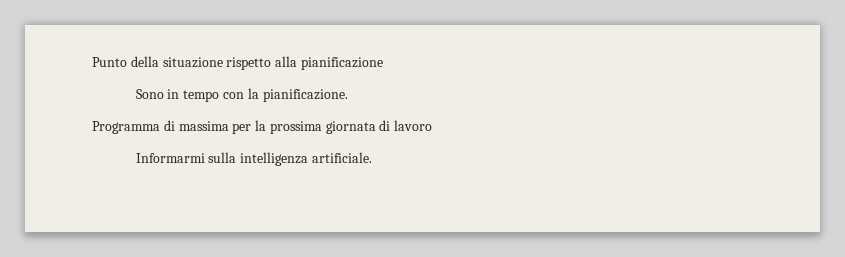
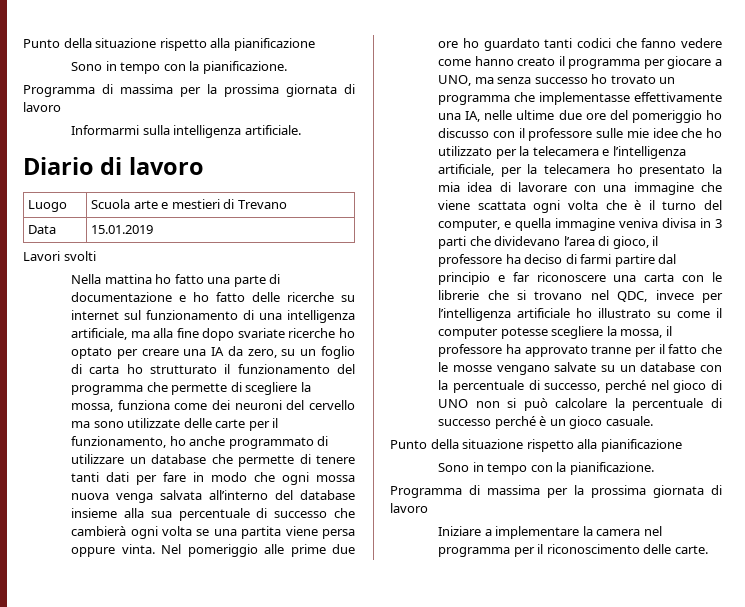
+ Diario di lavoro
+ Luogo | Scuola arte e mestieri di Trevano
+ Data | 15.01.2019
+ Lavori svolti
+ Nella mattina ho fatto una parte di documentazione e ho fatto delle ricerche su internet sul funzionamento di una intelligenza artificiale, ma alla fine dopo svariate ricerche ho optato per creare una IA da zero, su un foglio di carta ho strutturato il funzionamento del programma che permette di scegliere la mossa, funziona come dei neuroni del cervello ma sono utilizzate delle carte per il funzionamento, ho anche programmato di utilizzare un database che permette di tenere tanti dati per fare in modo che ogni mossa nuova venga salvata all’interno del database insieme alla sua percentuale di successo che cambierà ogni volta se una partita viene persa oppure vinta. Nel pomeriggio alle prime due ore ho guardato tanti codici che fanno vedere come hanno creato il programma per giocare a UNO, ma senza successo ho trovato un programma che implementasse effettivamente una IA, nelle ultime due ore del pomeriggio ho discusso con il professore sulle mie idee che ho utilizzato per la telecamera e l’intelligenza artificiale, per la telecamera ho presentato la mia idea di lavorare con una immagine che viene scattata ogni volta che è il turno del computer, e quella immagine veniva divisa in 3 parti che dividevano l’area di gioco, il professore ha deciso di farmi partire dal principio e far riconoscere una carta con le librerie che si trovano nel QDC, invece per l’intelligenza artificiale ho illustrato su come il computer potesse scegliere la mossa, il professore ha approvato tranne per il fatto che le mosse vengano salvate su un database con la percentuale di successo, perché nel gioco di UNO non si può calcolare la percentuale di successo perché è un gioco casuale.
+ Punto della situazione rispetto alla pianificazione
+ Sono in tempo con la pianificazione.
+ Programma di massima per la prossima giornata di lavoro
+ Iniziare a implementare la camera nel programma per il riconoscimento delle carte.

